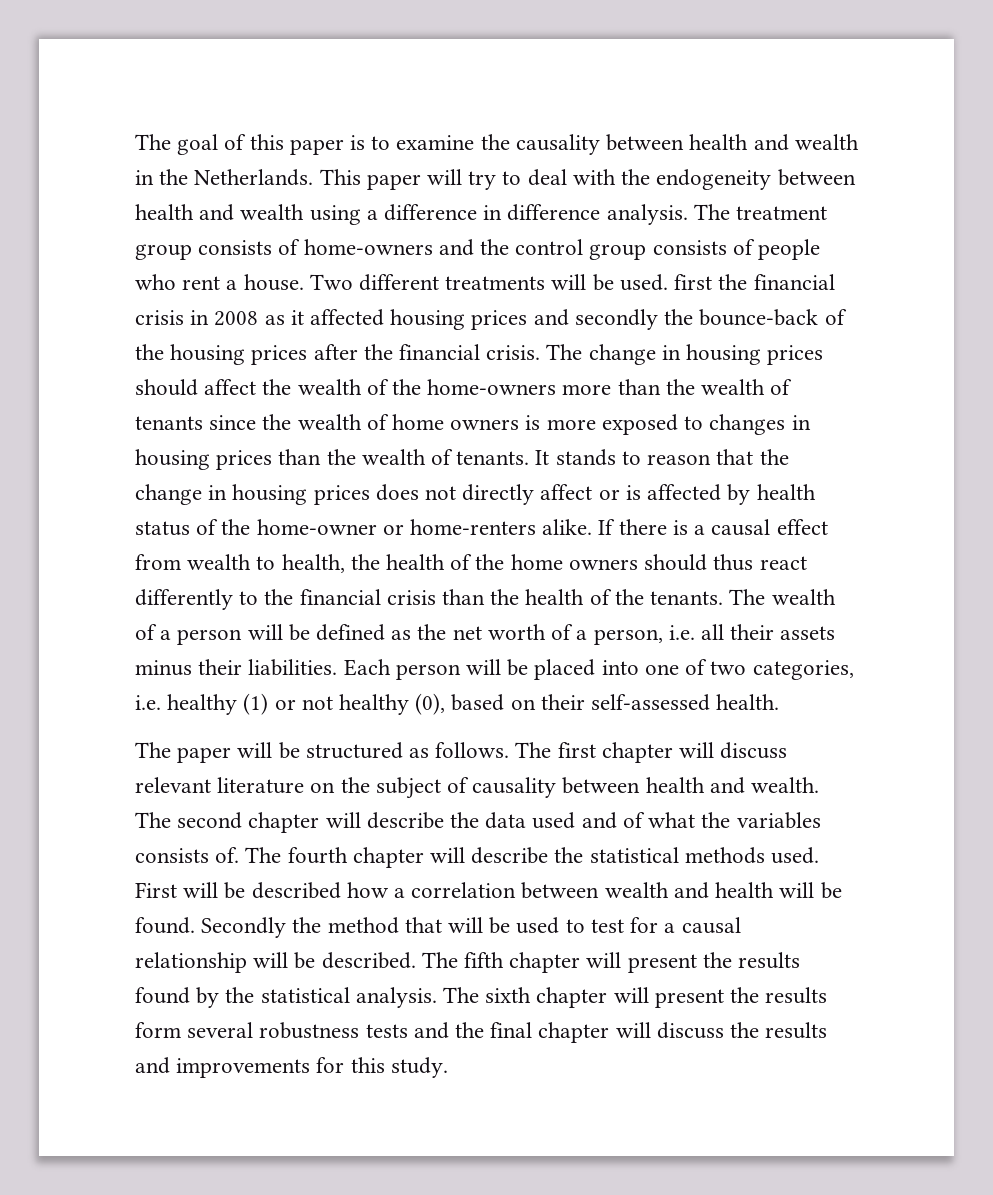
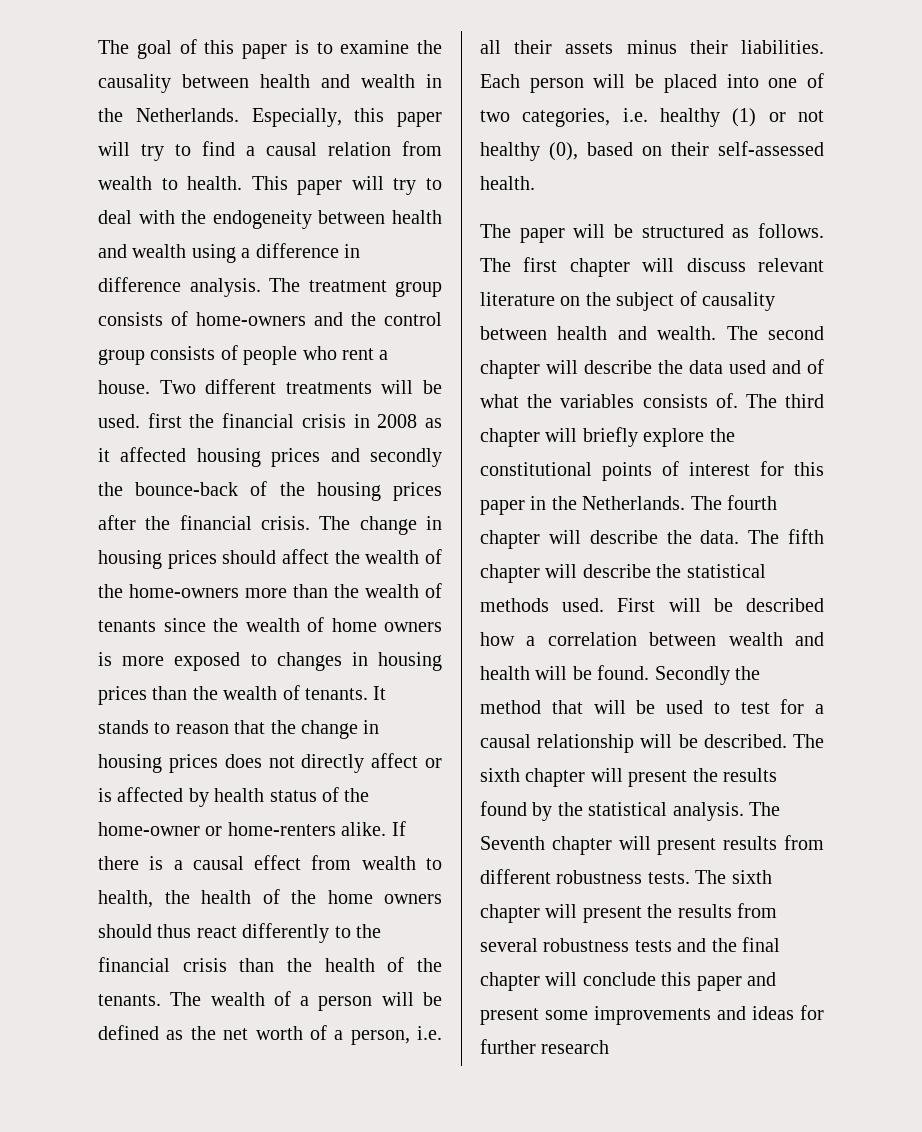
+ Especially, this paper will try to find a causal relation from wealth to health.
- The fourth chapter will describe the statistical methods used.
+ The third chapter will briefly explore the constitutional points of interest for this paper in the Netherlands. The fourth chapter will describe the data. The fifth chapter will describe the statistical methods used.
- The fifth chapter will present the results found by the statistical analysis.
+ The sixth chapter will present the results found by the statistical analysis.
- The sixth chapter will present the results form several robustness tests and the final chapter will discuss the results and improvements for this study.
+ The Seventh chapter will present results from different robustness tests. The sixth chapter will present the results from several robustness tests and the final chapter will conclude this paper and present some improvements and ideas for further research

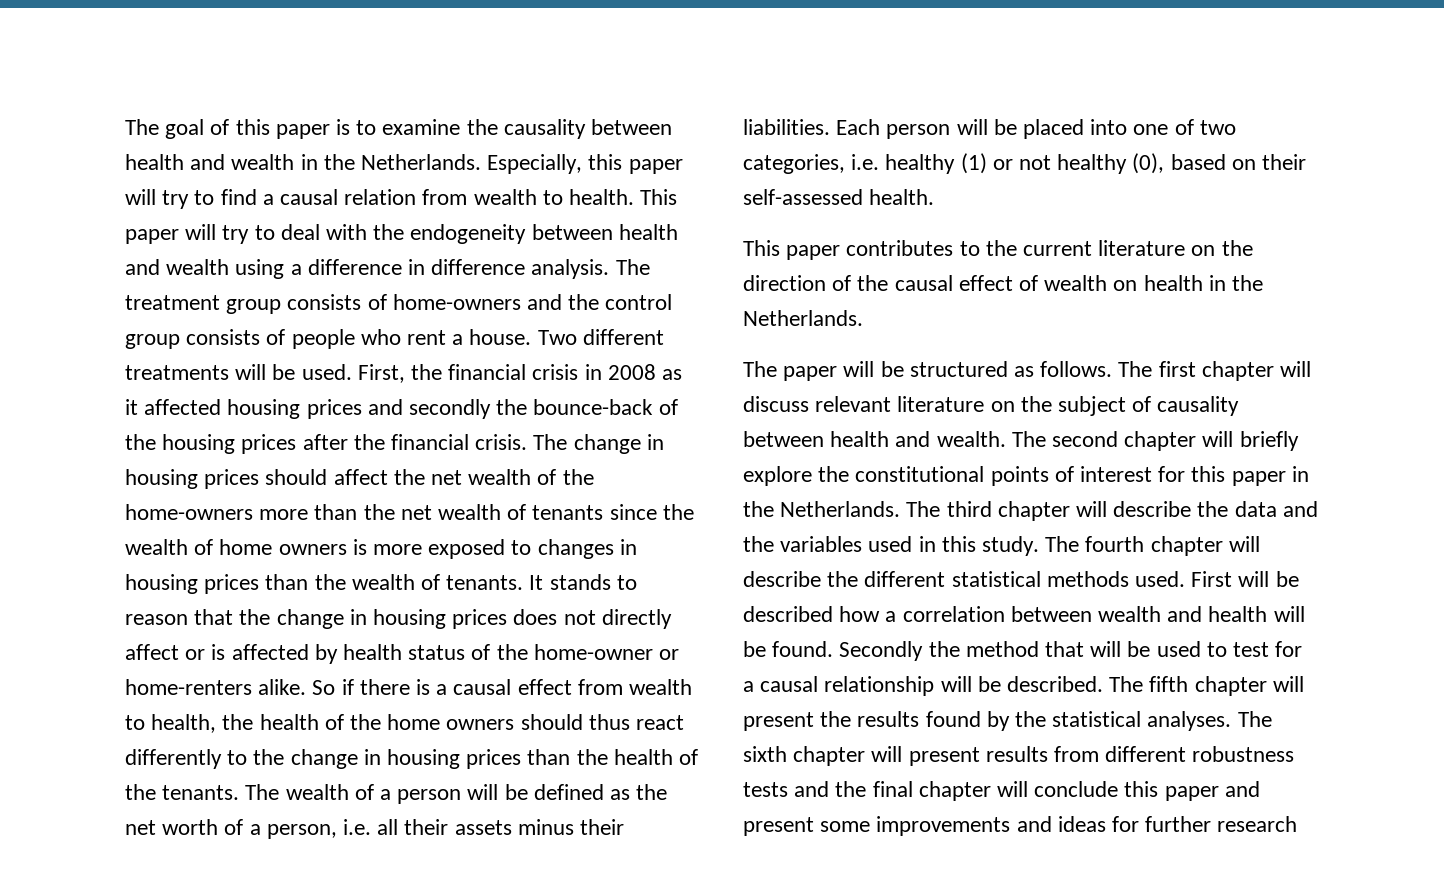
- Two different treatments will be used. first the financial crisis in 2008 as it affected housing prices and secondly the bounce-back of the housing prices after the financial crisis.
+ Two different treatments will be used. First, the financial crisis in 2008 as it affected housing prices and secondly the bounce-back of the housing prices after the financial crisis.
- The change in housing prices should affect the wealth of the home-owners more than the wealth of tenants since the wealth of home owners is more exposed to changes in housing prices than the wealth of tenants.
+ The change in housing prices should affect the net wealth of the home-owners more than the net wealth of tenants since the wealth of home owners is more exposed to changes in housing prices than the wealth of tenants.
- If there is a causal effect from wealth to health, the health of the home owners should thus react differently to the financial crisis than the health of the tenants.
+ So if there is a causal effect from wealth to health, the health of the home owners should thus react differently to the change in housing prices than the health of the tenants.
+ This paper contributes to the current literature on the direction of the causal effect of wealth on health in the Netherlands.
- The second chapter will describe the data used and of what the variables consists of. The third chapter will briefly explore the constitutional points of interest for this paper in the Netherlands.
+ The second chapter will briefly explore the constitutional points of interest for this paper in the Netherlands.
- The fourth chapter will describe the data. The fifth chapter will describe the statistical methods used.
+ The third chapter will describe the data and the variables used in this study. The fourth chapter will describe the different statistical methods used.
- The sixth chapter will present the results found by the statistical analysis. The Seventh chapter will present results from different robustness tests. The sixth chapter will present the results from several robustness tests and the final chapter will conclude this paper and present some improvements and ideas for further research
+ The fifth chapter will present the results found by the statistical analyses. The sixth chapter will present results from different robustness tests and the final chapter will conclude this paper and present some improvements and ideas for further research

